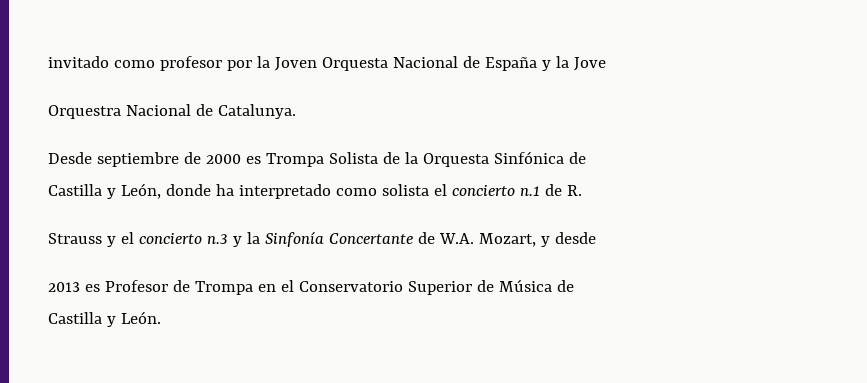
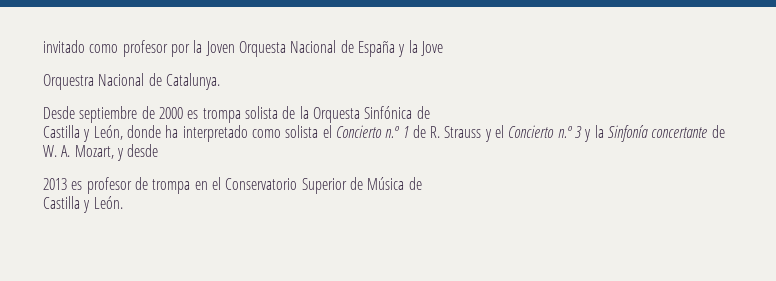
- Desde septiembre de 2000 es Trompa Solista de la Orquesta Sinfónica de
+ Desde septiembre de 2000 es trompa solista de la Orquesta Sinfónica de
- Castilla y León, donde ha interpretado como solista el concierto n.1 de R.
- Strauss y el concierto n.3 y la Sinfonía Concertante de W.A. Mozart, y desde
+ Castilla y León, donde ha interpretado como solista el Concierto n.º 1 de R. Strauss y el Concierto n.º 3 y la Sinfonía concertante de W. A. Mozart, y desde
- 2013 es Profesor de Trompa en el Conservatorio Superior de Música de
+ 2013 es profesor de trompa en el Conservatorio Superior de Música de

